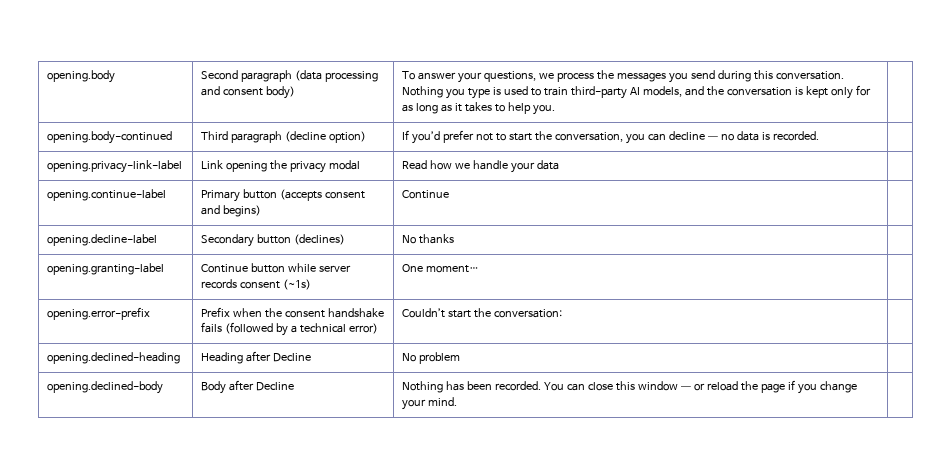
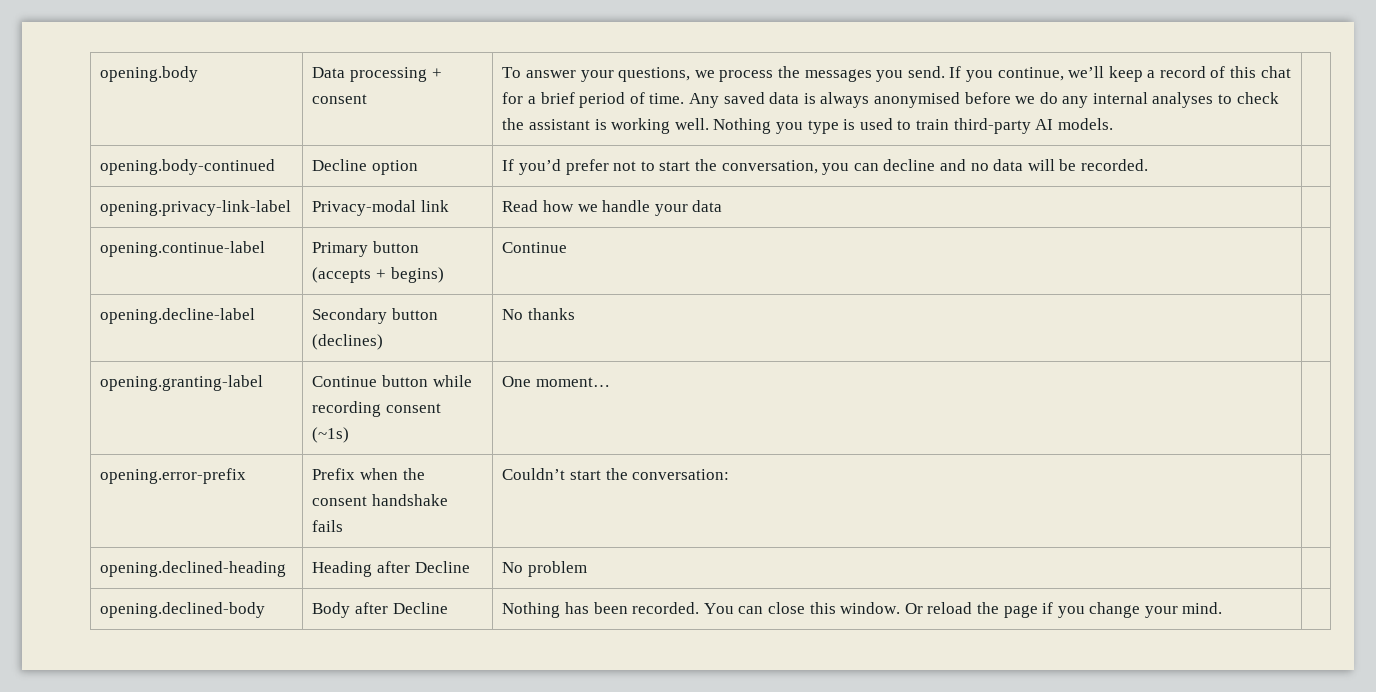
- Second paragraph (data processing and consent body)
+ Data processing + consent
- To answer your questions, we process the messages you send during this conversation.
+ To answer your questions, we process the messages you send. If you continue, we’ll keep a record of this chat for a brief period of time. Any saved data is always anonymised before we do any internal analyses to check the assistant is working well.
- Nothing you type is used to train third-party AI models, and the conversation is kept only for as long as it takes to help you. |
- opening.body-continued | Third paragraph (decline option) | If you’d prefer not to start the conversation, you can decline — no data is recorded. |
+ Nothing you type is used to train third-party AI models. |
+ opening.body-continued | Decline option | If you’d prefer not to start the conversation, you can decline and no data will be recorded. |
- opening.privacy-link-label | Link opening the privacy modal | Read how we handle your data |
+ opening.privacy-link-label | Privacy-modal link | Read how we handle your data |
- opening.continue-label | Primary button (accepts consent and begins) | Continue |
+ opening.continue-label | Primary button (accepts + begins) | Continue |
- opening.granting-label | Continue button while server records consent (~1s) | One moment… |
+ opening.granting-label | Continue button while recording consent (~1s) | One moment… |
- opening.error-prefix | Prefix when the consent handshake fails (followed by a technical error) | Couldn’t start the conversation: |
+ opening.error-prefix | Prefix when the consent handshake fails | Couldn’t start the conversation: |
- opening.declined-body | Body after Decline | Nothing has been recorded. You can close this window — or reload the page if you change your mind. |
+ opening.declined-body | Body after Decline | Nothing has been recorded. You can close this window. Or reload the page if you change your mind. |

